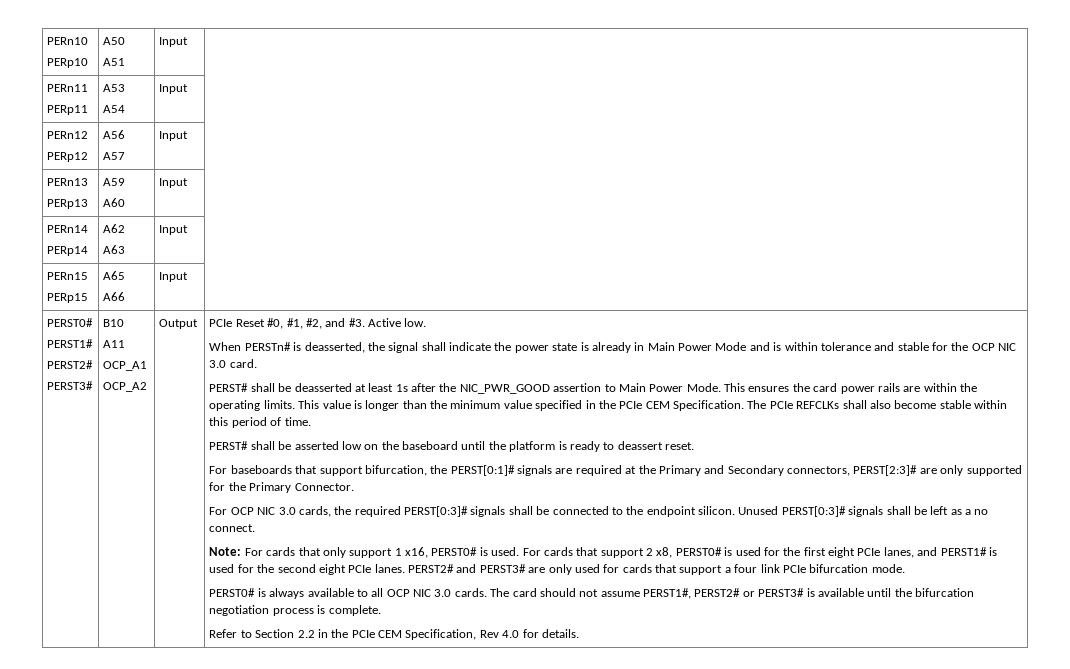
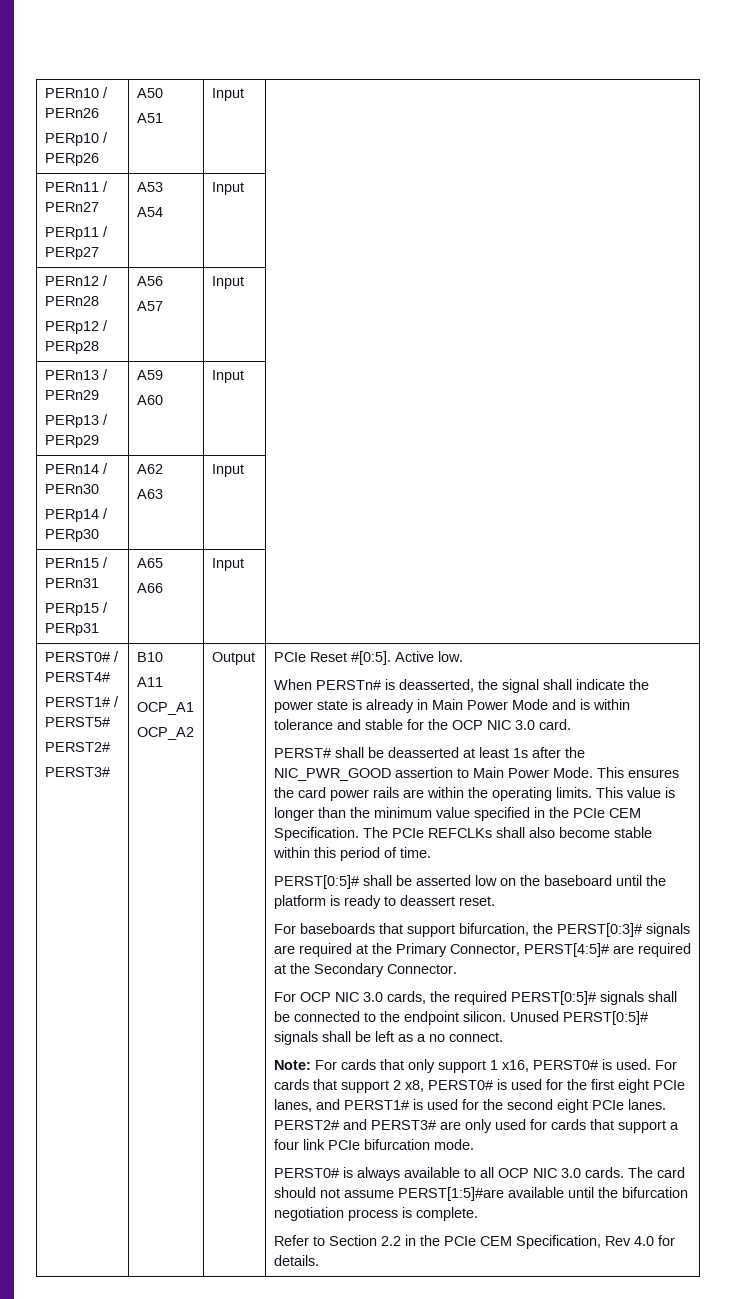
- PERn10
- PERp10 | A50
+ PERn10 / PERn26
+ PERp10 / PERp26 | A50
- PERn11
- PERp11 | A53
+ PERn11 / PERn27
+ PERp11 / PERp27 | A53
- PERn12
- PERp12 | A56
+ PERn12 / PERn28
+ PERp12 / PERp28 | A56
- PERn13
- PERp13 | A59
+ PERn13 / PERn29
+ PERp13 / PERp29 | A59
- PERn14
- PERp14 | A62
+ PERn14 / PERn30
+ PERp14 / PERp30 | A62
- PERn15
- PERp15 | A65
+ PERn15 / PERn31
+ PERp15 / PERp31 | A65
  A66 | Input |
- PERST0#
- PERST1#
+ PERST0# / PERST4#
+ PERST1# / PERST5#
- PCIe Reset #0, #1, #2, and #3.
+ PCIe Reset #[0:5].
- PERST# shall be asserted low on the baseboard until the platform is ready to deassert reset.
+ PERST[0:5]# shall be asserted low on the baseboard until the platform is ready to deassert reset.
- For baseboards that support bifurcation, the PERST[0:1]# signals are required at the Primary and Secondary connectors, PERST[2:3]# are only supported for the Primary Connector.
+ For baseboards that support bifurcation, the PERST[0:3]# signals are required at the Primary Connector, PERST[4:5]# are required at the Secondary Connector.
- For OCP NIC 3.0 cards, the required PERST[0:3]# signals shall be connected to the endpoint silicon.
+ For OCP NIC 3.0 cards, the required PERST[0:5]# signals shall be connected to the endpoint silicon.
- Unused PERST[0:3]# signals shall be left as a no connect.
+ Unused PERST[0:5]# signals shall be left as a no connect.
- The card should not assume PERST1#, PERST2# or PERST3# is available until the bifurcation negotiation process is complete.
+ The card should not assume PERST[1:5]#are available until the bifurcation negotiation process is complete.

